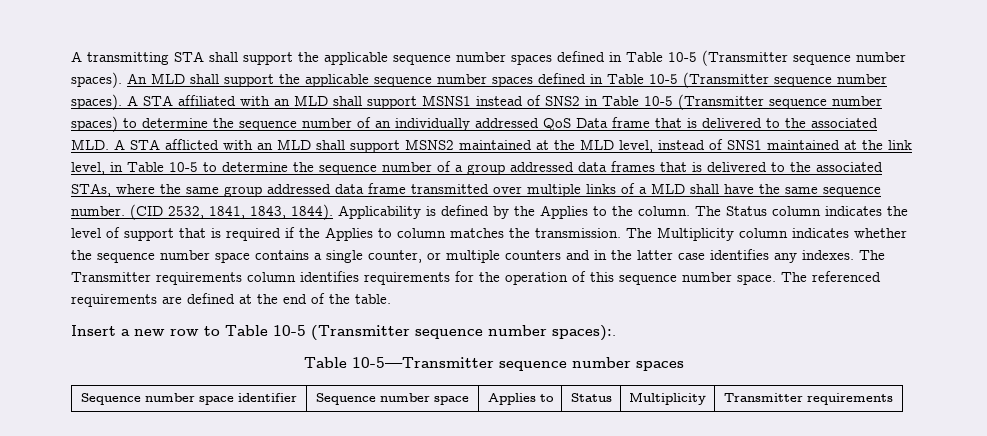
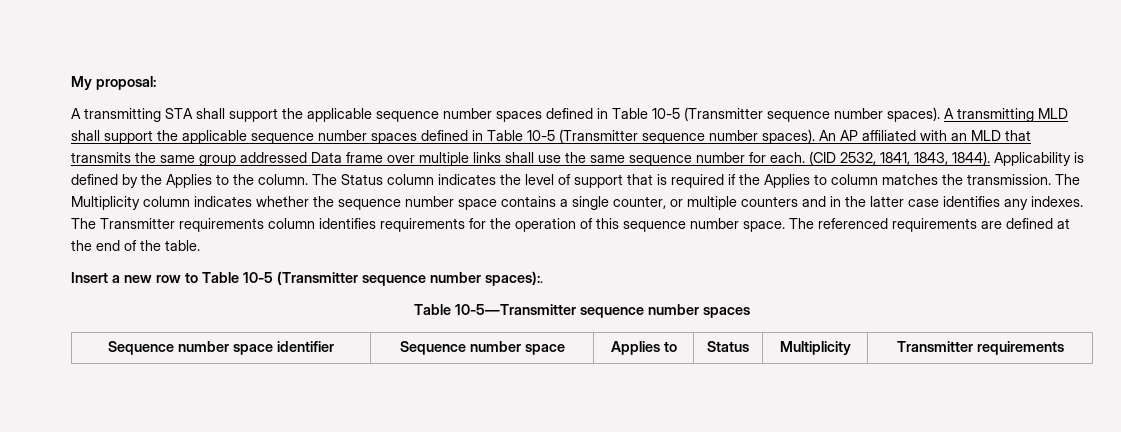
+ My proposal:
- An MLD shall support the applicable sequence number spaces defined in Table 10-5 (Transmitter sequence number spaces).
+ A transmitting MLD shall support the applicable sequence number spaces defined in Table 10-5 (Transmitter sequence number spaces).
- A STA affiliated with an MLD shall support MSNS1 instead of SNS2 in Table 10-5 (Transmitter sequence number spaces) to determine the sequence number of an individually addressed QoS Data frame that is delivered to the associated MLD. A STA afflicted with an MLD shall support MSNS2 maintained at the MLD level, instead of SNS1 maintained at the link level, in Table 10-5 to determine the sequence number of a group addressed data frames that is delivered to the associated STAs, where the same group addressed data frame transmitted over multiple links of a MLD shall have the same sequence number.
+ An AP affiliated with an MLD that transmits the same group addressed Data frame over multiple links shall use the same sequence number for each.

